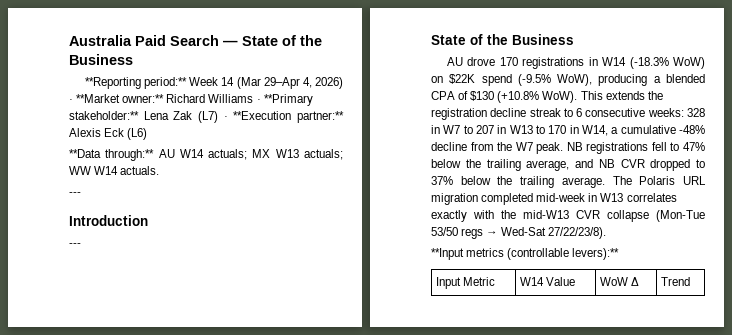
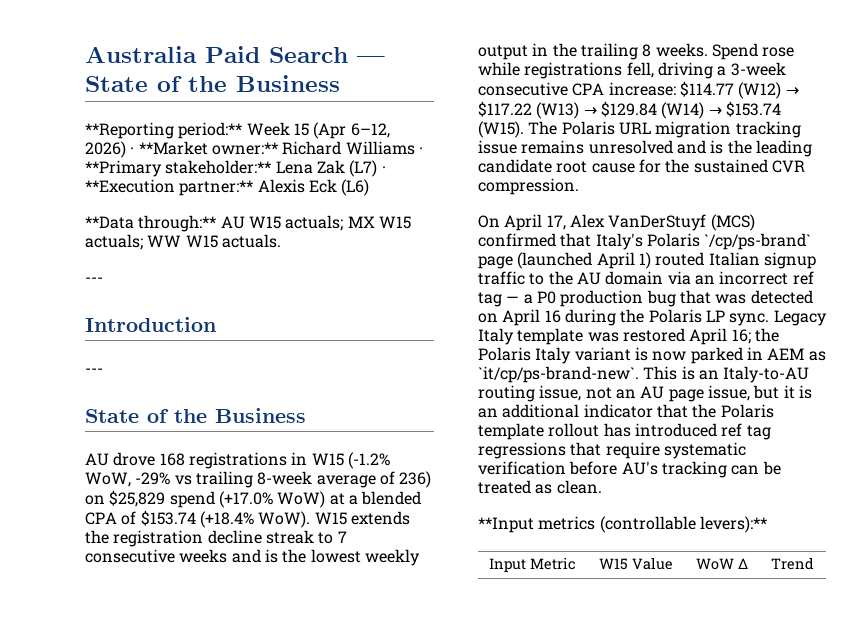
- **Reporting period:** Week 14 (Mar 29–Apr 4, 2026) · **Market owner:** Richard Williams · **Primary stakeholder:** Lena Zak (L7) · **Execution partner:** Alexis Eck (L6)
+ **Reporting period:** Week 15 (Apr 6–12, 2026) · **Market owner:** Richard Williams · **Primary stakeholder:** Lena Zak (L7) · **Execution partner:** Alexis Eck (L6)
- **Data through:** AU W14 actuals; MX W13 actuals; WW W14 actuals.
+ **Data through:** AU W15 actuals; MX W15 actuals; WW W15 actuals.
- AU drove 170 registrations in W14 (-18.3% WoW) on $22K spend (-9.5% WoW), producing a blended CPA of $130 (+10.8% WoW). This extends the registration decline streak to 6 consecutive weeks: 328 in W7 to 207 in W13 to 170 in W14, a cumulative -48% decline from the W7 peak. NB registrations fell to 47% below the trailing average, and NB CVR dropped to 37% below the trailing average. The Polaris URL migration completed mid-week in W13 correlates exactly with the mid-W13 CVR collapse (Mon-Tue 53/50 regs → Wed-Sat 27/22/23/8).
+ AU drove 168 registrations in W15 (-1.2% WoW, -29% vs trailing 8-week average of 236) on $25,829 spend (+17.0% WoW) at a blended CPA of $153.74 (+18.4% WoW). W15 extends the registration decline streak to 7 consecutive weeks and is the lowest weekly output in the trailing 8 weeks. Spend rose while registrations fell, driving a 3-week consecutive CPA increase: $114.77 (W12) → $117.22 (W13) → $129.84 (W14) → $153.74 (W15). The Polaris URL migration tracking issue remains unresolved and is the leading candidate root cause for the sustained CVR compression.
+ On April 17, Alex VanDerStuyf (MCS) confirmed that Italy's Polaris `/cp/ps-brand` page (launched April 1) routed Italian signup traffic to the AU domain via an incorrect ref tag — a P0 production bug that was detected on April 16 during the Polaris LP sync. Legacy Italy template was restored April 16; the Polaris Italy variant is now parked in AEM as `it/cp/ps-brand-new`. This is an Italy-to-AU routing issue, not an AU page issue, but it is an additional indicator that the Polaris template rollout has introduced ref tag regressions that require systematic verification before AU's tracking can be treated as clean.
- Input Metric | W14 Value | WoW Δ | Trend
+ Input Metric | W15 Value | WoW Δ | Trend

